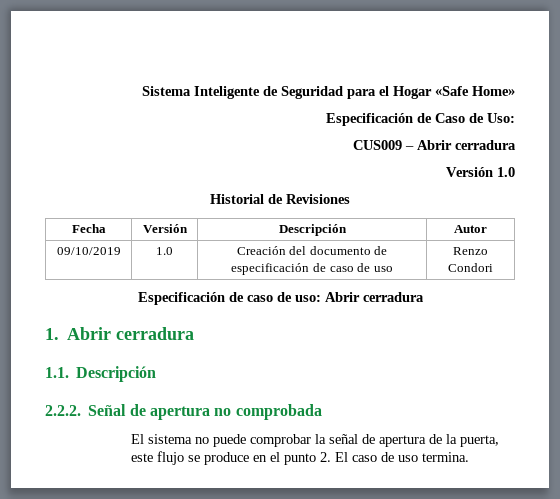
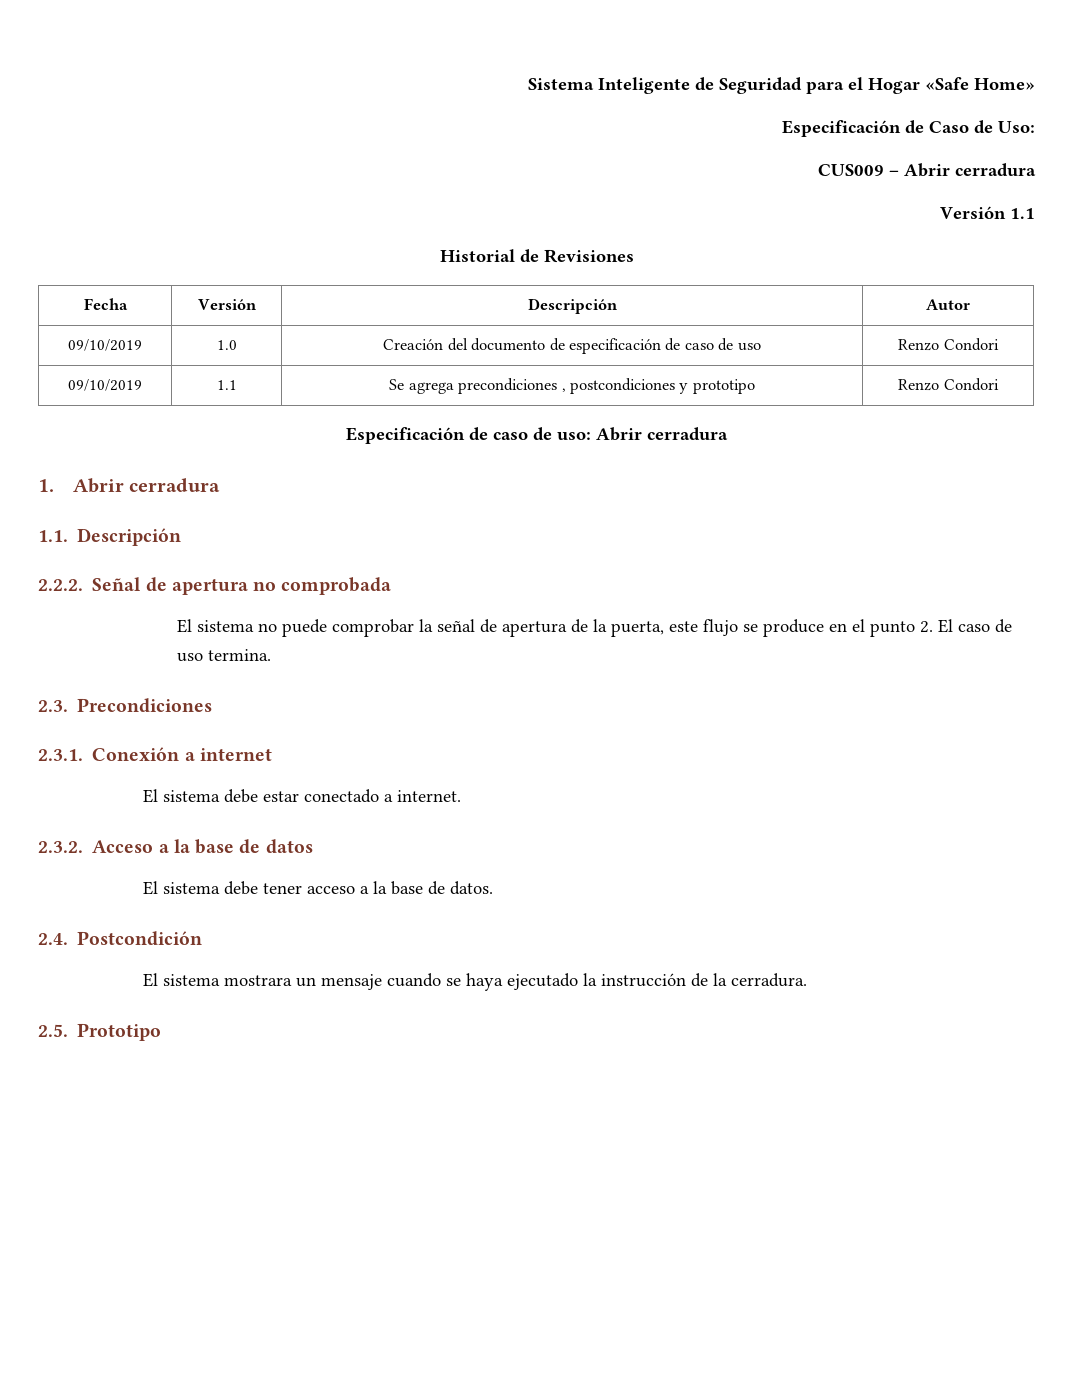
- Versión 1.0
+ Versión 1.1
+ 09/10/2019 | 1.1 | Se agrega precondiciones , postcondiciones y prototipo | Renzo Condori
+ 2.3. Precondiciones
+ 2.3.1. Conexión a internet
+ El sistema debe estar conectado a internet.
+ 2.3.2. Acceso a la base de datos
+ El sistema debe tener acceso a la base de datos.
+ 2.4. Postcondición
+ El sistema mostrara un mensaje cuando se haya ejecutado la instrucción de la cerradura.
+ 2.5. Prototipo

